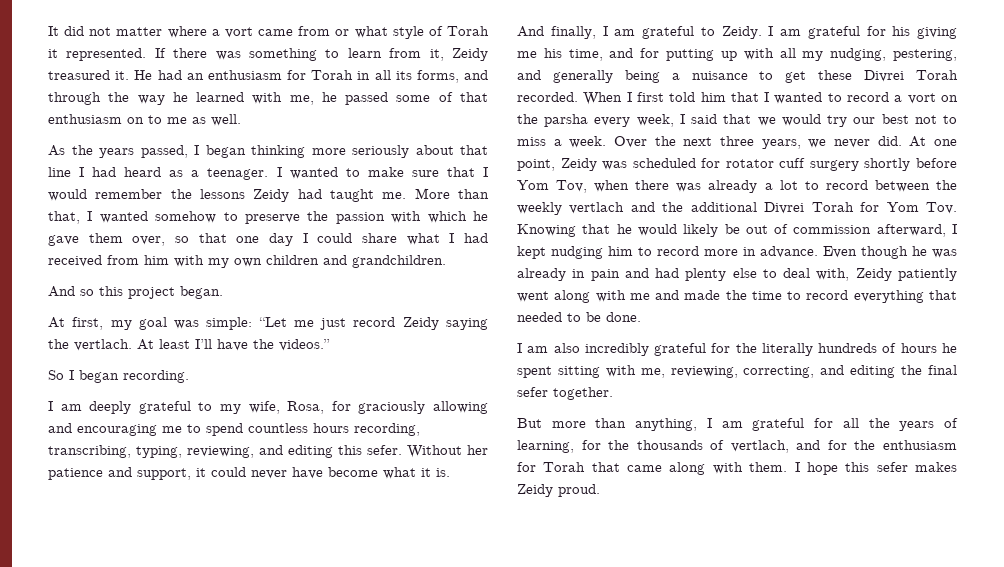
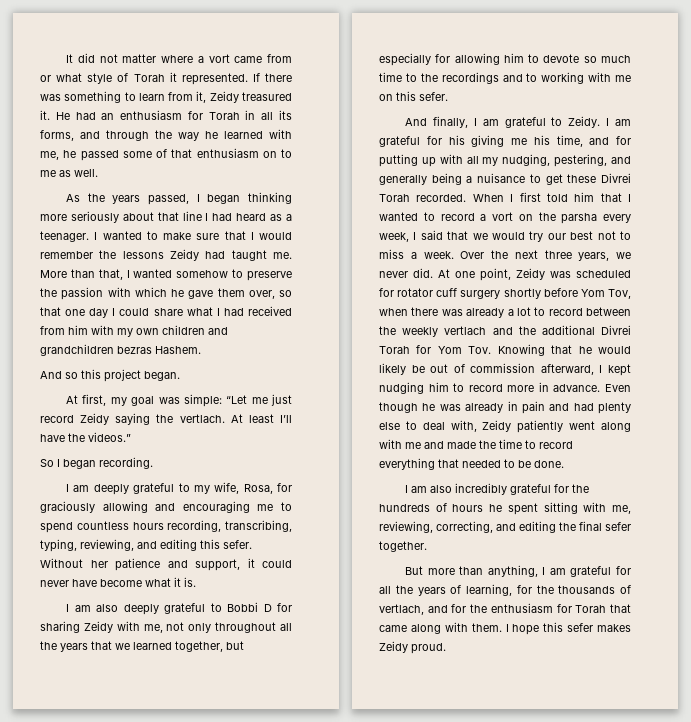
- More than that, I wanted somehow to preserve the passion with which he gave them over, so that one day I could share what I had received from him with my own children and grandchildren.
+ More than that, I wanted somehow to preserve the passion with which he gave them over, so that one day I could share what I had received from him with my own children and grandchildren bezras Hashem.
+ I am also deeply grateful to Bobbi D for sharing Zeidy with me, not only throughout all the years that we learned together, but especially for allowing him to devote so much time to the recordings and to working with me on this sefer.
- I am also incredibly grateful for the literally hundreds of hours he spent sitting with me, reviewing, correcting, and editing the final sefer together.
+ I am also incredibly grateful for the hundreds of hours he spent sitting with me, reviewing, correcting, and editing the final sefer together.

